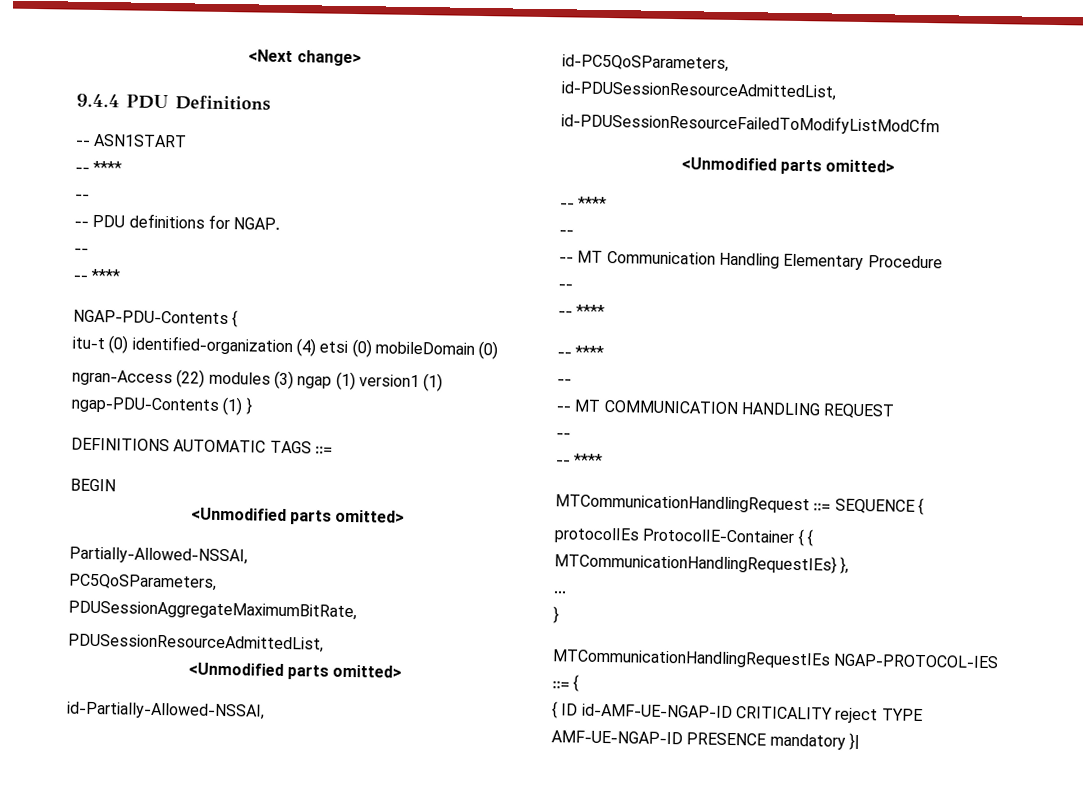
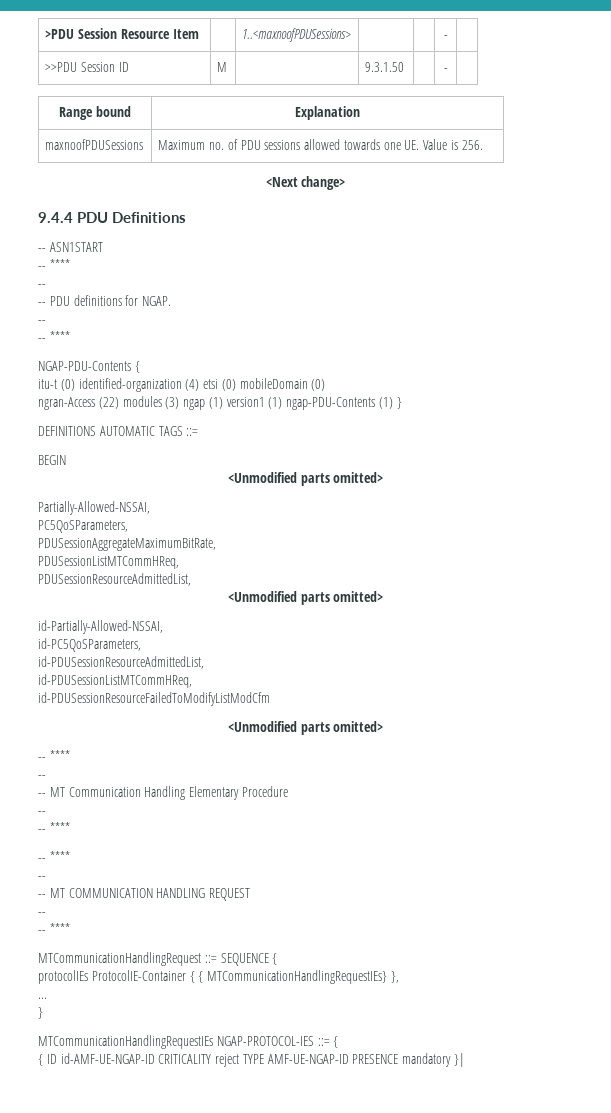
+ >PDU Session Resource Item | | 1..<maxnoofPDUSessions> | | | - |
+ >>PDU Session ID | M | | 9.3.1.50 | | - |
+ Range bound | Explanation
+ maxnoofPDUSessions | Maximum no. of PDU sessions allowed towards one UE. Value is 256.
+ PDUSessionListMTCommHReq,
+ id-PDUSessionListMTCommHReq,

